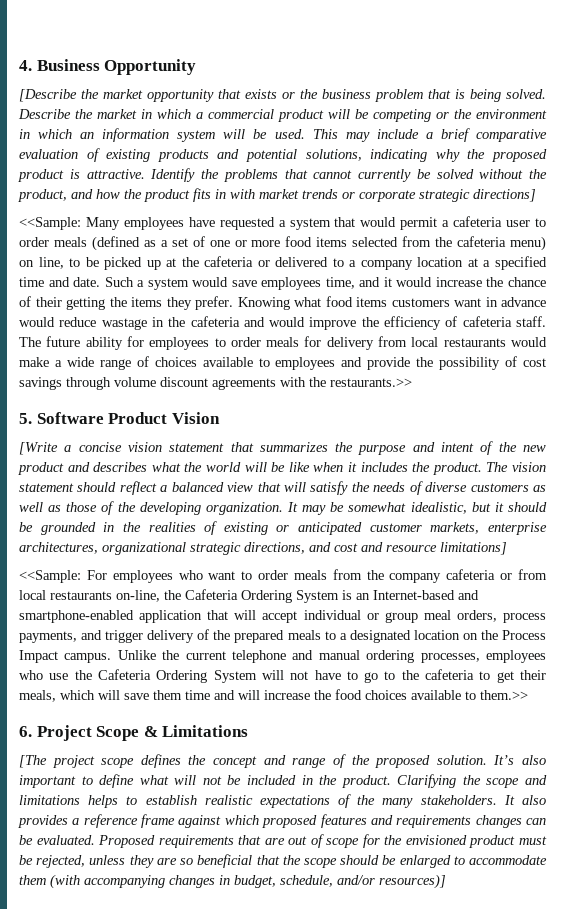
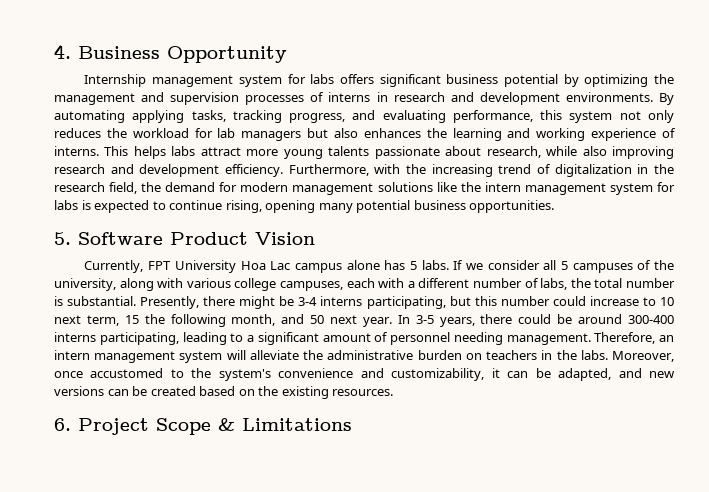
- [Describe the market opportunity that exists or the business problem that is being solved. Describe the market in which a commercial product will be competing or the environment in which an information system will be used. This may include a brief comparative evaluation of existing products and potential solutions, indicating why the proposed product is attractive. Identify the problems that cannot currently be solved without the product, and how the product fits in with market trends or corporate strategic directions]
- <<Sample: Many employees have requested a system that would permit a cafeteria user to order meals (defined as a set of one or more food items selected from the cafeteria menu) on line, to be picked up at the cafeteria or delivered to a company location at a specified time and date. Such a system would save employees time, and it would increase the chance of their getting the items they prefer. Knowing what food items customers want in advance would reduce wastage in the cafeteria and would improve the efficiency of cafeteria staff. The future ability for employees to order meals for delivery from local restaurants would make a wide range of choices available to employees and provide the possibility of cost savings through volume discount agreements with the restaurants.>>
+ Internship management system for labs offers significant business potential by optimizing the management and supervision processes of interns in research and development environments. By automating applying tasks, tracking progress, and evaluating performance, this system not only reduces the workload for lab managers but also enhances the learning and working experience of interns. This helps labs attract more young talents passionate about research, while also improving research and development efficiency. Furthermore, with the increasing trend of digitalization in the research field, the demand for modern management solutions like the intern management system for labs is expected to continue rising, opening many potential business opportunities.
  5. Software Product Vision
- [Write a concise vision statement that summarizes the purpose and intent of the new product and describes what the world will be like when it includes the product. The vision statement should reflect a balanced view that will satisfy the needs of diverse customers as well as those of the developing organization. It may be somewhat idealistic, but it should be grounded in the realities of existing or anticipated customer markets, enterprise architectures, organizational strategic directions, and cost and resource limitations]
- <<Sample: For employees who want to order meals from the company cafeteria or from local restaurants on-line, the Cafeteria Ordering System is an Internet-based and smartphone-enabled application that will accept individual or group meal orders, process payments, and trigger delivery of the prepared meals to a designated location on the Process Impact campus. Unlike the current telephone and manual ordering processes, employees who use the Cafeteria Ordering System will not have to go to the cafeteria to get their meals, which will save them time and will increase the food choices available to them.>>
+ Currently, FPT University Hoa Lac campus alone has 5 labs. If we consider all 5 campuses of the university, along with various college campuses, each with a different number of labs, the total number is substantial. Presently, there might be 3-4 interns participating, but this number could increase to 10 next term, 15 the following month, and 50 next year. In 3-5 years, there could be around 300-400 interns participating, leading to a significant amount of personnel needing management. Therefore, an intern management system will alleviate the administrative burden on teachers in the labs. Moreover, once accustomed to the system's convenience and customizability, it can be adapted, and new versions can be created based on the existing resources.
- [The project scope defines the concept and range of the proposed solution. It’s also important to define what will not be included in the product. Clarifying the scope and limitations helps to establish realistic expectations of the many stakeholders. It also provides a reference frame against which proposed features and requirements changes can be evaluated. Proposed requirements that are out of scope for the envisioned product must be rejected, unless they are so beneficial that the scope should be enlarged to accommodate them (with accompanying changes in budget, schedule, and/or resources)]

